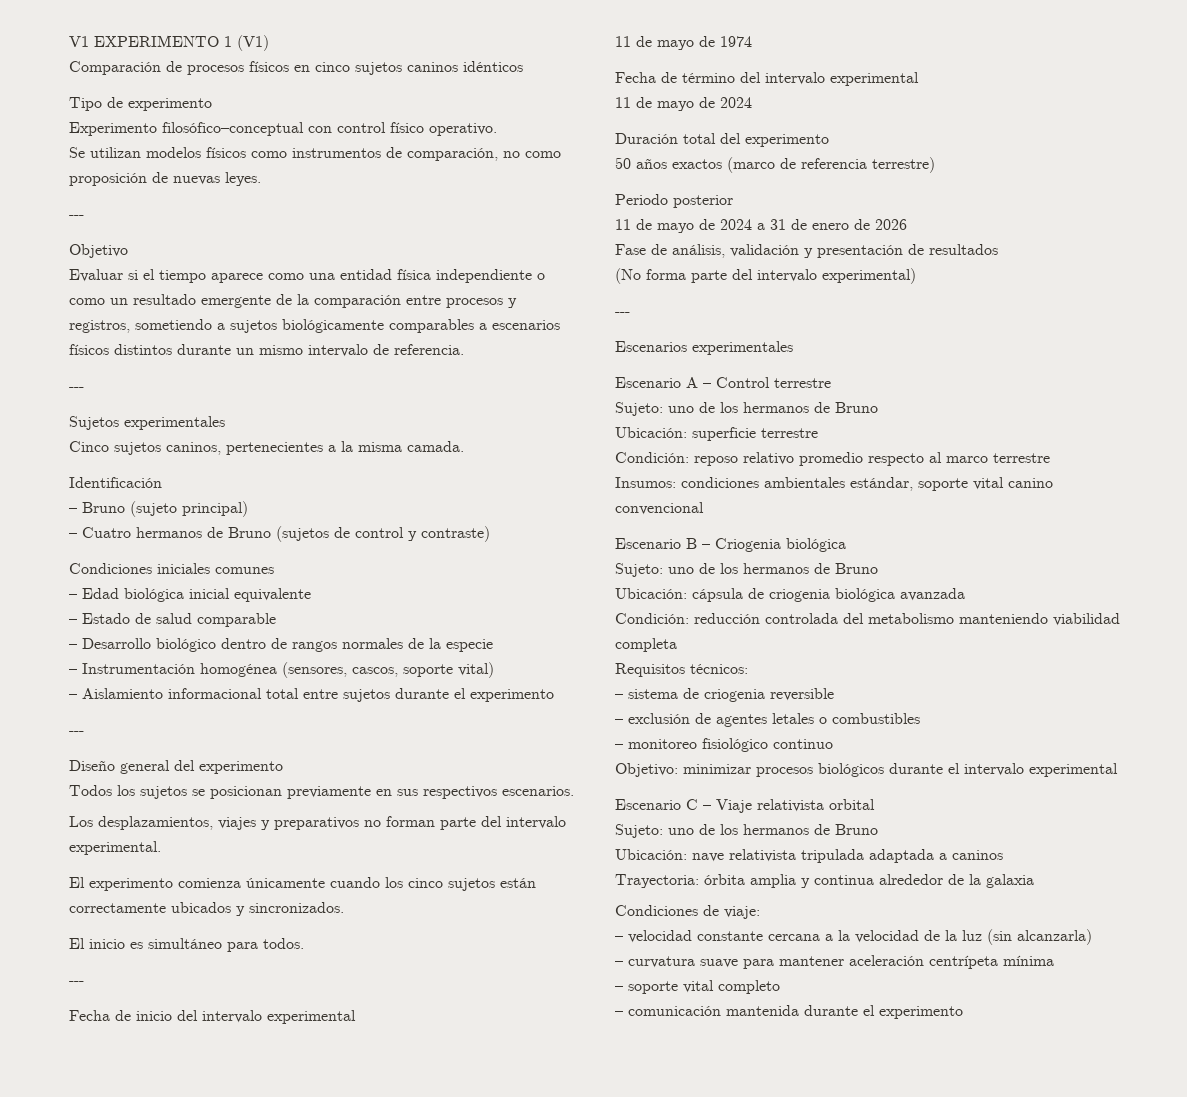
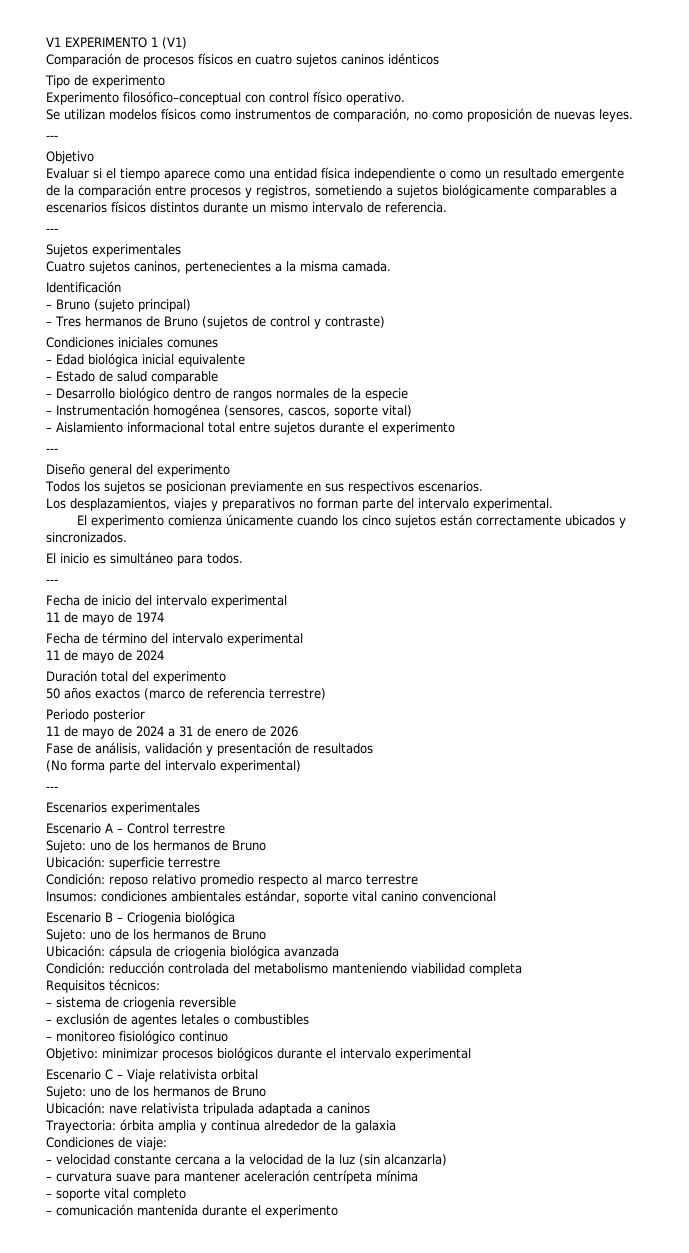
- Comparación de procesos físicos en cinco sujetos caninos idénticos
+ Comparación de procesos físicos en cuatro sujetos caninos idénticos
- Cinco sujetos caninos, pertenecientes a la misma camada.
+ Cuatro sujetos caninos, pertenecientes a la misma camada.
- – Cuatro hermanos de Bruno (sujetos de control y contraste)
+ – Tres hermanos de Bruno (sujetos de control y contraste)

